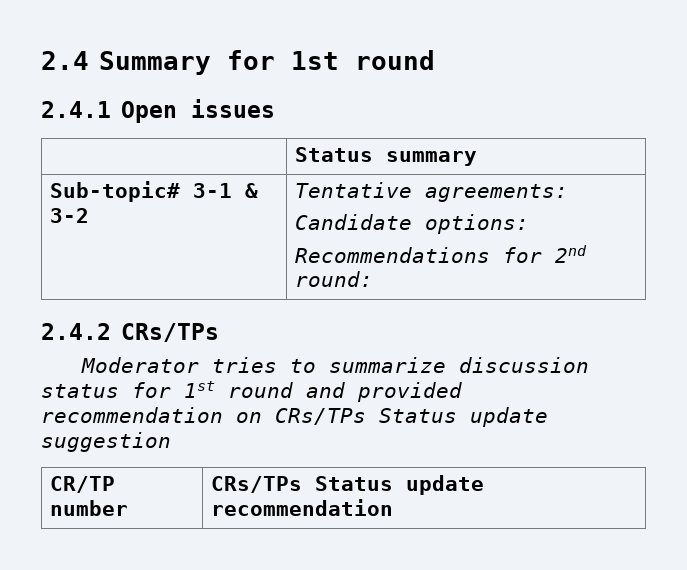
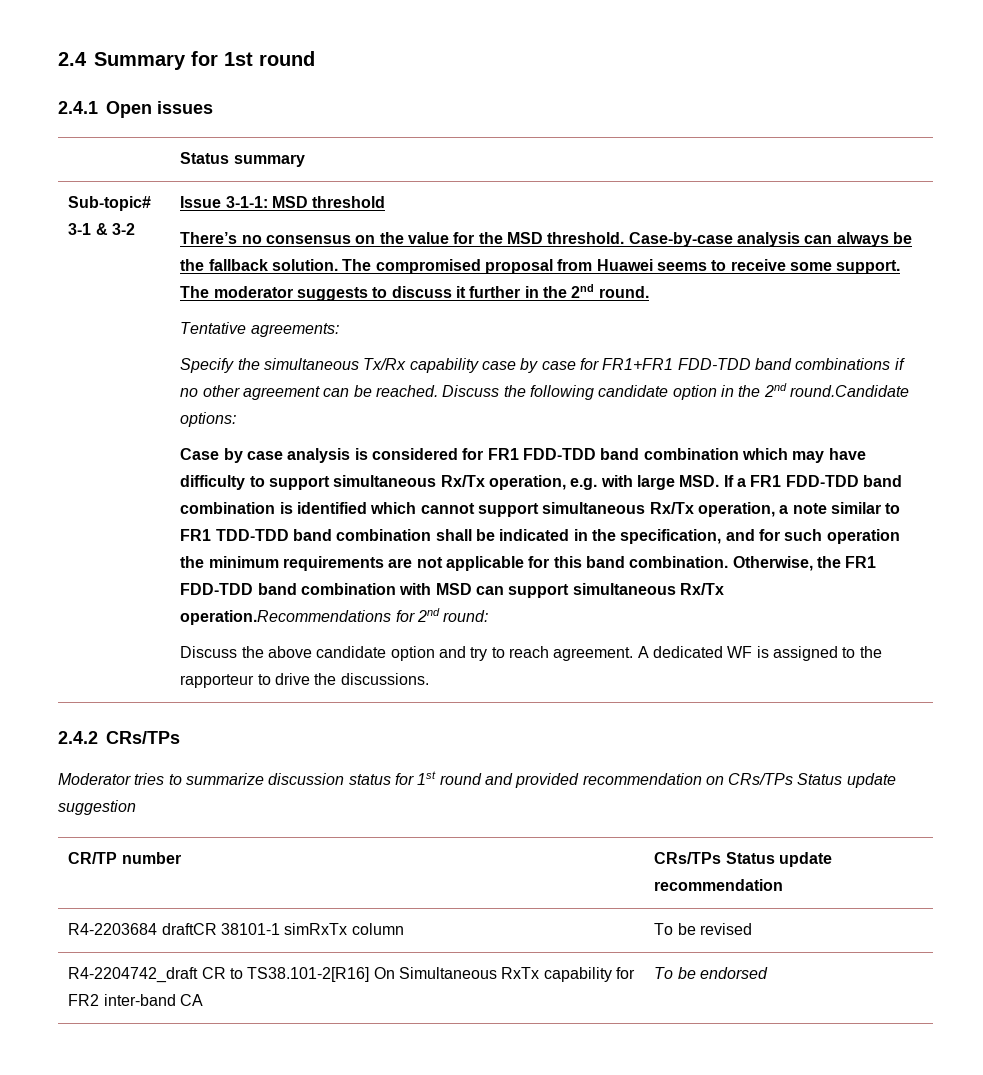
+ Issue 3-1-1: MSD threshold
+ There’s no consensus on the value for the MSD threshold. Case-by-case analysis can always be the fallback solution. The compromised proposal from Huawei seems to receive some support. The moderator suggests to discuss it further in the 2nd round.
  Tentative agreements:
- Candidate options:
- Recommendations for 2nd round:
+ Specify the simultaneous Tx/Rx capability case by case for FR1+FR1 FDD-TDD band combinations if no other agreement can be reached. Discuss the following candidate option in the 2nd round.Candidate options:
+ Case by case analysis is considered for FR1 FDD-TDD band combination which may have difficulty to support simultaneous Rx/Tx operation, e.g. with large MSD. If a FR1 FDD-TDD band combination is identified which cannot support simultaneous Rx/Tx operation, a note similar to FR1 TDD-TDD band combination shall be indicated in the specification, and for such operation the minimum requirements are not applicable for this band combination. Otherwise, the FR1 FDD-TDD band combination with MSD can support simultaneous Rx/Tx operation.Recommendations for 2nd round:
+ Discuss the above candidate option and try to reach agreement. A dedicated WF is assigned to the rapporteur to drive the discussions.
+ R4-2203684 draftCR 38101-1 simRxTx column | To be revised
+ R4-2204742_draft CR to TS38.101-2[R16] On Simultaneous RxTx capability for FR2 inter-band CA | To be endorsed

